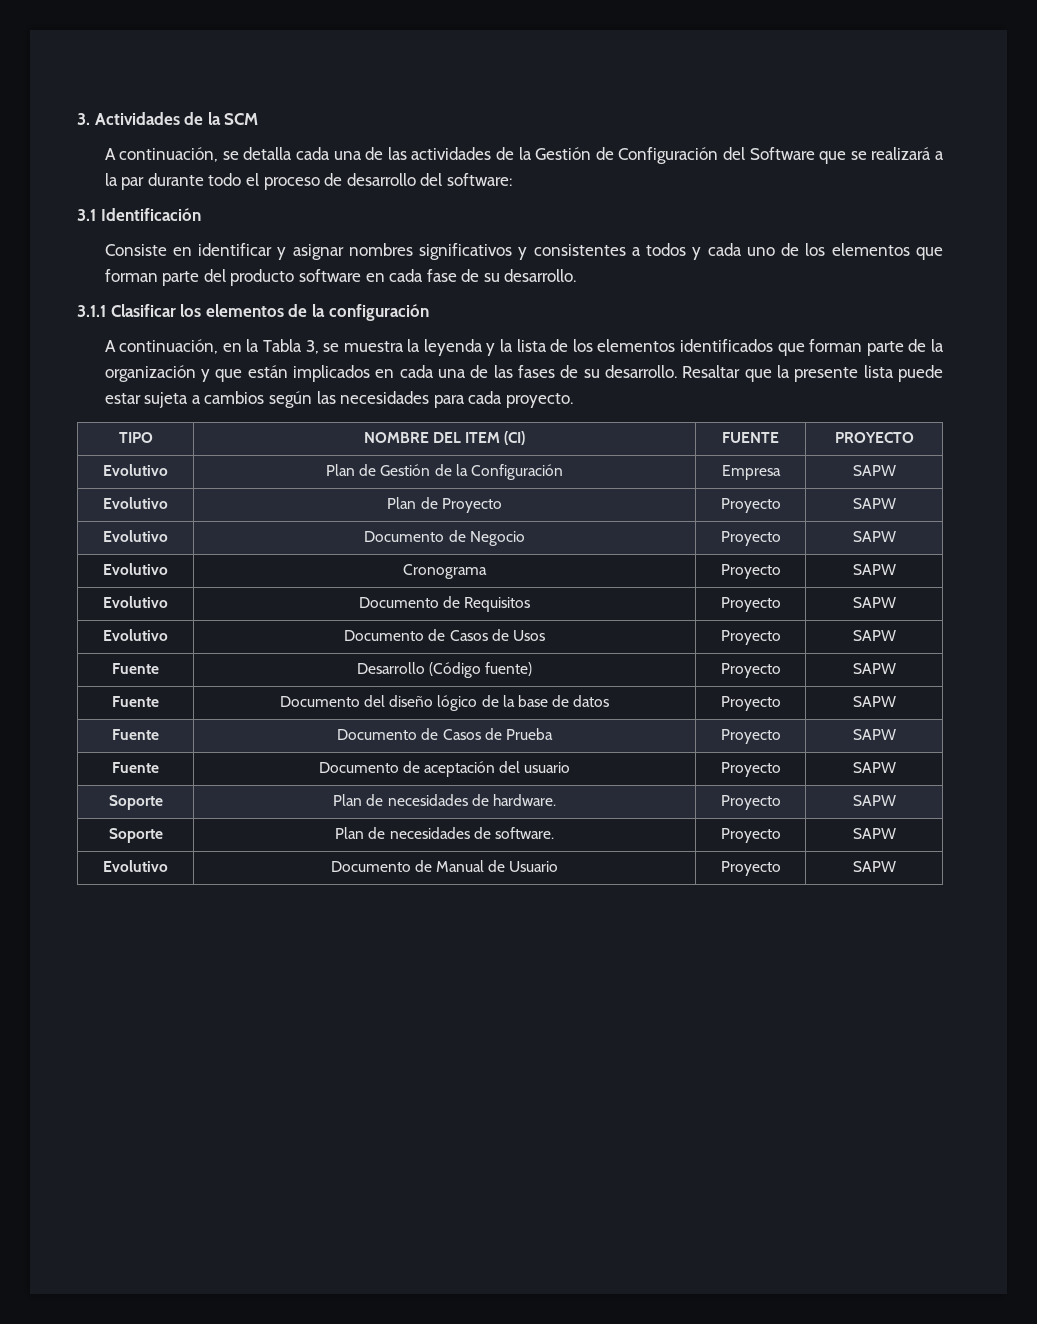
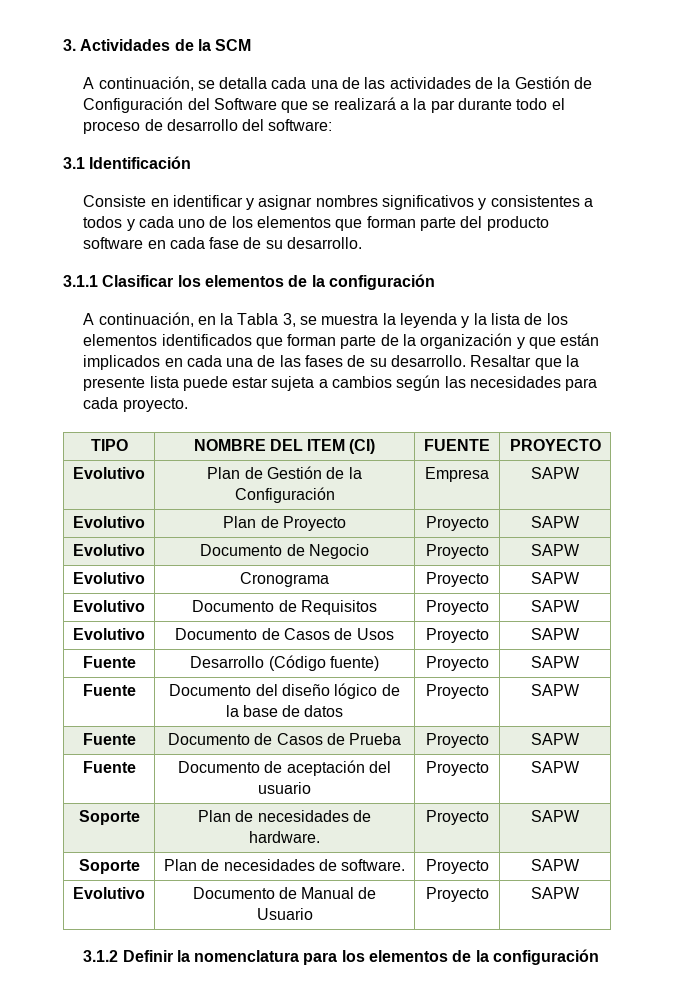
+ 3.1.2 Definir la nomenclatura para los elementos de la configuración

